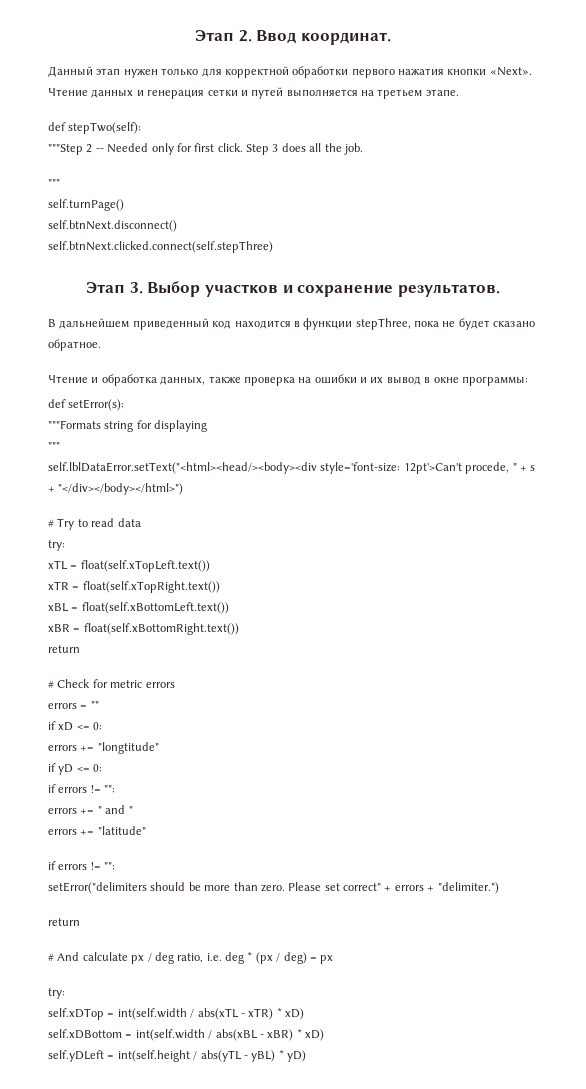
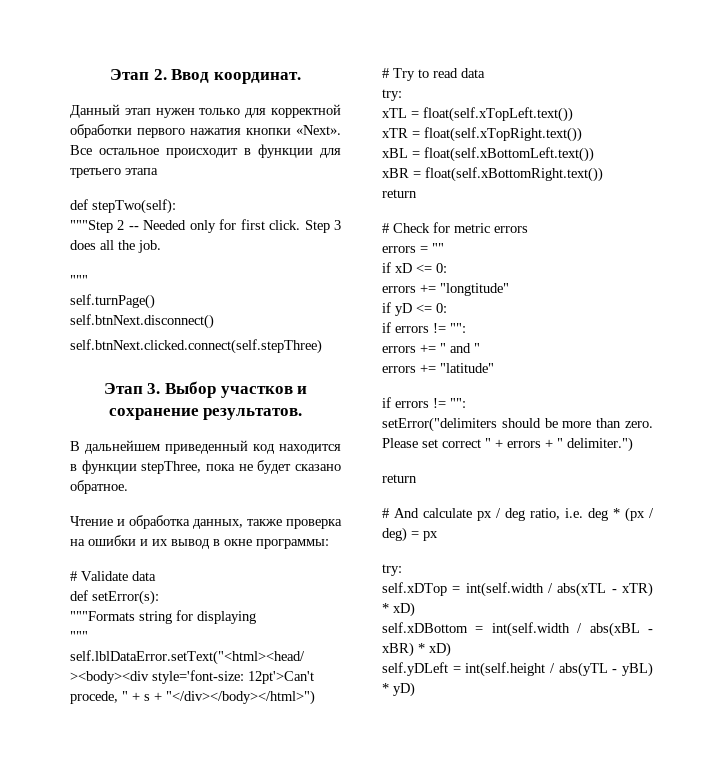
- Чтение данных и генерация сетки и путей выполняется на третьем этапе.
+ Все остальное происходит в функции для третьего этапа
+ # Validate data
- Please set correct" + errors + "delimiter.")
+ Please set correct " + errors + " delimiter.")

